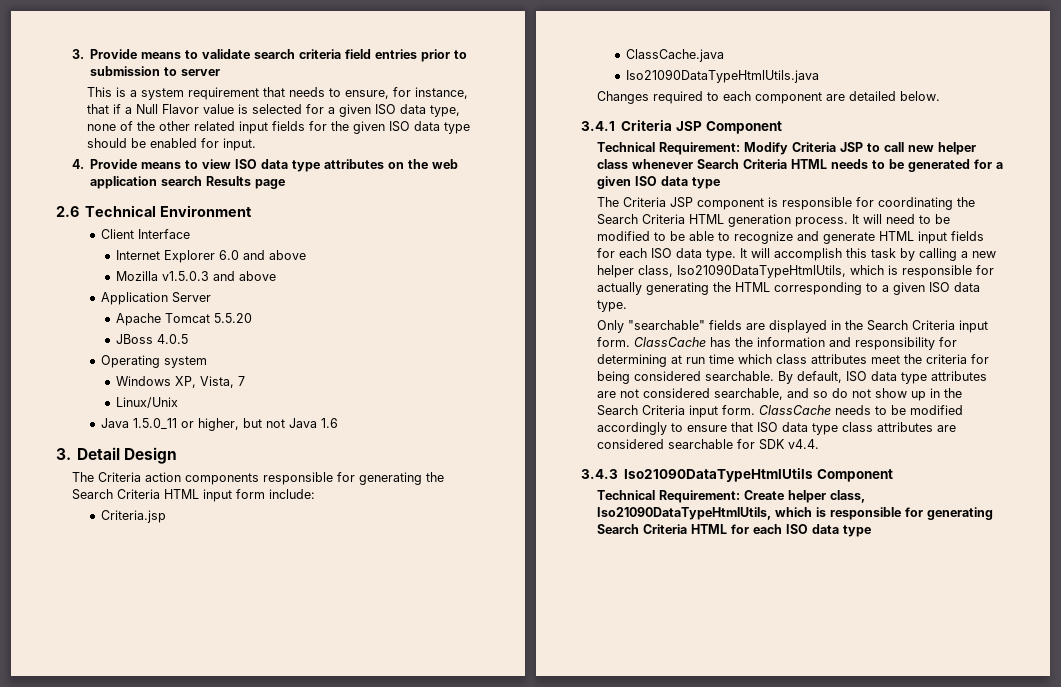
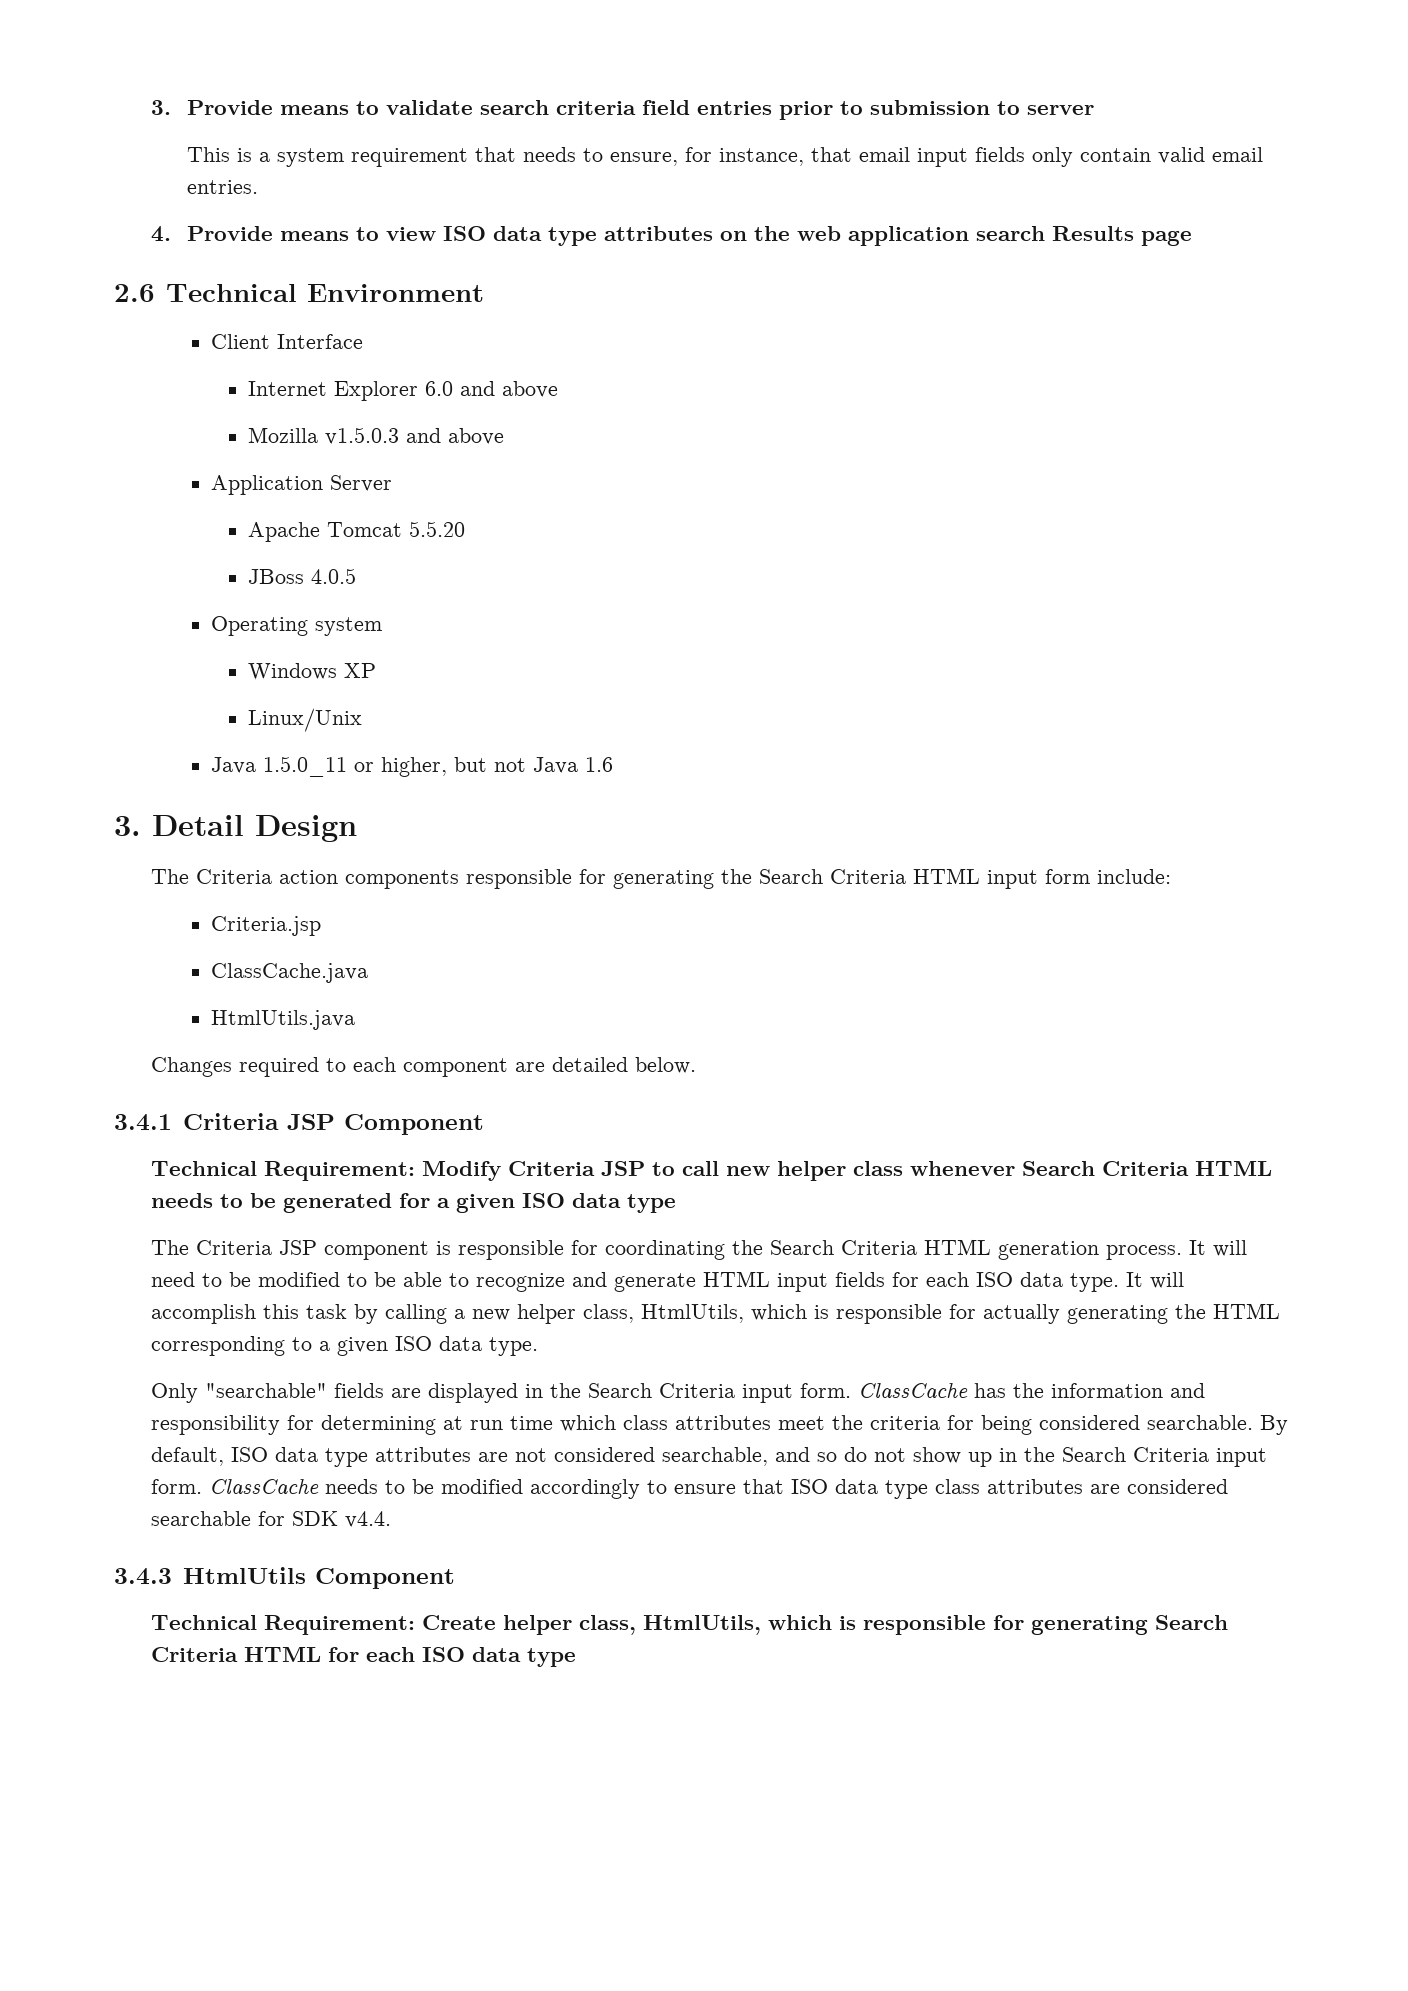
- This is a system requirement that needs to ensure, for instance, that if a Null Flavor value is selected for a given ISO data type, none of the other related input fields for the given ISO data type should be enabled for input.
+ This is a system requirement that needs to ensure, for instance, that email input fields only contain valid email entries.
- Windows XP, Vista, 7
+ Windows XP
- Iso21090DataTypeHtmlUtils.java
+ HtmlUtils.java
- It will accomplish this task by calling a new helper class, Iso21090DataTypeHtmlUtils, which is responsible for actually generating the HTML corresponding to a given ISO data type.
+ It will accomplish this task by calling a new helper class, HtmlUtils, which is responsible for actually generating the HTML corresponding to a given ISO data type.
- 3.4.3 Iso21090DataTypeHtmlUtils Component
+ 3.4.3 HtmlUtils Component
- Technical Requirement: Create helper class, Iso21090DataTypeHtmlUtils, which is responsible for generating Search Criteria HTML for each ISO data type
+ Technical Requirement: Create helper class, HtmlUtils, which is responsible for generating Search Criteria HTML for each ISO data type

